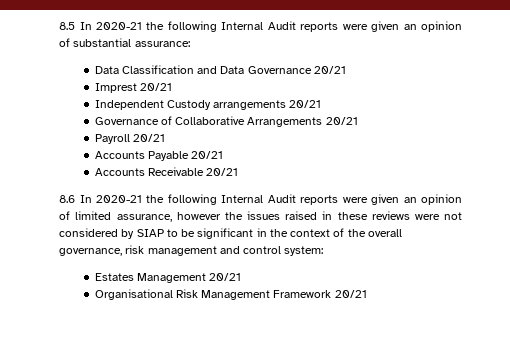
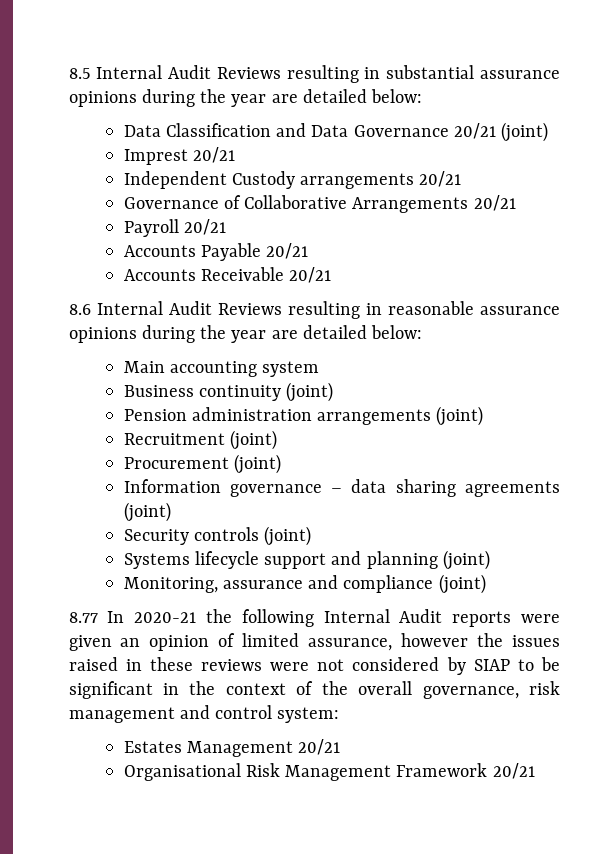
- 8.5 In 2020-21 the following Internal Audit reports were given an opinion of substantial assurance:
+ 8.5 Internal Audit Reviews resulting in substantial assurance opinions during the year are detailed below:
- Data Classification and Data Governance 20/21
+ Data Classification and Data Governance 20/21 (joint)
- 8.6 In 2020-21 the following Internal Audit reports were given an opinion of limited assurance, however the issues raised in these reviews were not considered by SIAP to be significant in the context of the overall governance, risk management and control system:
+ 8.6 Internal Audit Reviews resulting in reasonable assurance opinions during the year are detailed below:
+ Main accounting system
+ Business continuity (joint)
+ Pension administration arrangements (joint)
+ Recruitment (joint)
+ Procurement (joint)
+ Information governance – data sharing agreements (joint)
+ Security controls (joint)
+ Systems lifecycle support and planning (joint)
+ Monitoring, assurance and compliance (joint)
+ 8.77 In 2020-21 the following Internal Audit reports were given an opinion of limited assurance, however the issues raised in these reviews were not considered by SIAP to be significant in the context of the overall governance, risk management and control system:

